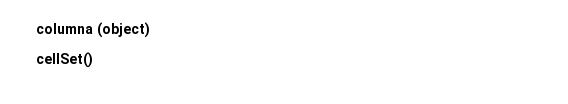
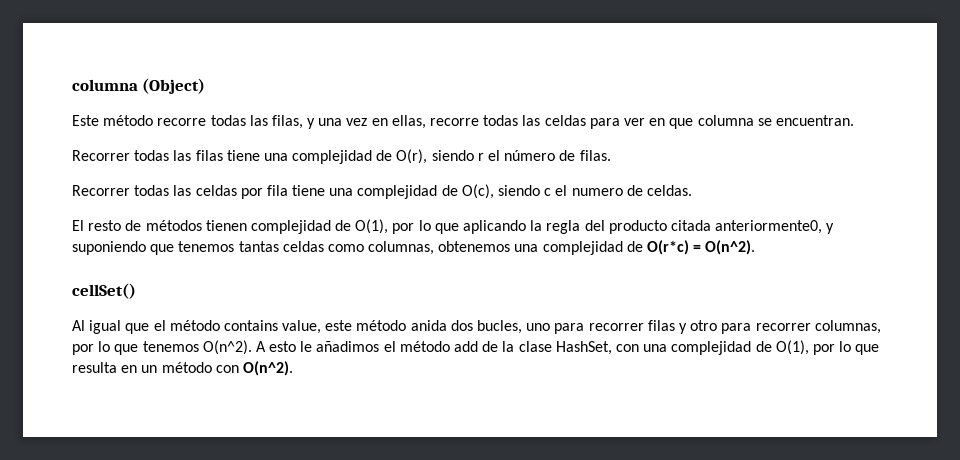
- columna (object)
+ columna (Object)
+ Este método recorre todas las filas, y una vez en ellas, recorre todas las celdas para ver en que columna se encuentran.
+ Recorrer todas las filas tiene una complejidad de O(r), siendo r el número de filas.
+ Recorrer todas las celdas por fila tiene una complejidad de O(c), siendo c el numero de celdas.
+ El resto de métodos tienen complejidad de O(1), por lo que aplicando la regla del producto citada anteriormente0, y suponiendo que tenemos tantas celdas como columnas, obtenemos una complejidad de O(r*c) = O(n^2).
  cellSet()
+ Al igual que el método contains value, este método anida dos bucles, uno para recorrer filas y otro para recorrer columnas, por lo que tenemos O(n^2). A esto le añadimos el método add de la clase HashSet, con una complejidad de O(1), por lo que resulta en un método con O(n^2).

